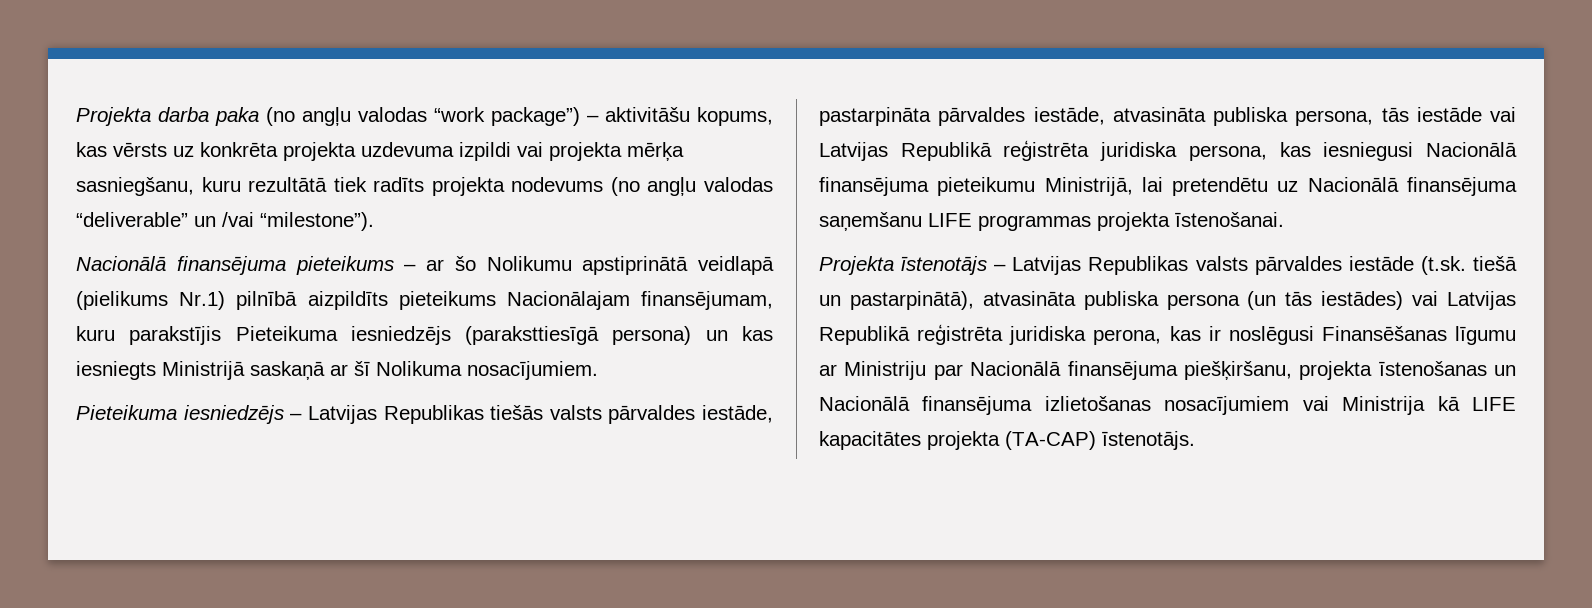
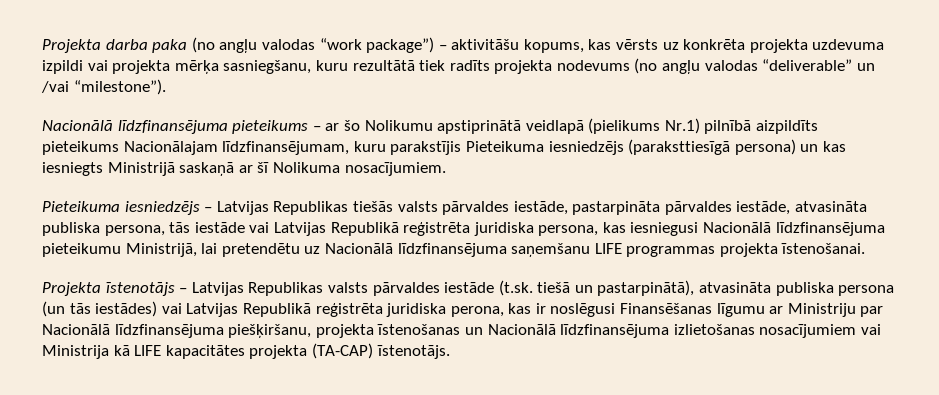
- Nacionālā finansējuma pieteikums – ar šo Nolikumu apstiprinātā veidlapā (pielikums Nr.1) pilnībā aizpildīts pieteikums Nacionālajam finansējumam, kuru parakstījis Pieteikuma iesniedzējs (paraksttiesīgā persona) un kas iesniegts Ministrijā saskaņā ar šī Nolikuma nosacījumiem.
+ Nacionālā līdzfinansējuma pieteikums – ar šo Nolikumu apstiprinātā veidlapā (pielikums Nr.1) pilnībā aizpildīts pieteikums Nacionālajam līdzfinansējumam, kuru parakstījis Pieteikuma iesniedzējs (paraksttiesīgā persona) un kas iesniegts Ministrijā saskaņā ar šī Nolikuma nosacījumiem.
- Pieteikuma iesniedzējs – Latvijas Republikas tiešās valsts pārvaldes iestāde, pastarpināta pārvaldes iestāde, atvasināta publiska persona, tās iestāde vai Latvijas Republikā reģistrēta juridiska persona, kas iesniegusi Nacionālā finansējuma pieteikumu Ministrijā, lai pretendētu uz Nacionālā finansējuma saņemšanu LIFE programmas projekta īstenošanai.
+ Pieteikuma iesniedzējs – Latvijas Republikas tiešās valsts pārvaldes iestāde, pastarpināta pārvaldes iestāde, atvasināta publiska persona, tās iestāde vai Latvijas Republikā reģistrēta juridiska persona, kas iesniegusi Nacionālā līdzfinansējuma pieteikumu Ministrijā, lai pretendētu uz Nacionālā līdzfinansējuma saņemšanu LIFE programmas projekta īstenošanai.
- Projekta īstenotājs – Latvijas Republikas valsts pārvaldes iestāde (t.sk. tiešā un pastarpinātā), atvasināta publiska persona (un tās iestādes) vai Latvijas Republikā reģistrēta juridiska perona, kas ir noslēgusi Finansēšanas līgumu ar Ministriju par Nacionālā finansējuma piešķiršanu, projekta īstenošanas un Nacionālā finansējuma izlietošanas nosacījumiem vai Ministrija kā LIFE kapacitātes projekta (TA-CAP) īstenotājs.
+ Projekta īstenotājs – Latvijas Republikas valsts pārvaldes iestāde (t.sk. tiešā un pastarpinātā), atvasināta publiska persona (un tās iestādes) vai Latvijas Republikā reģistrēta juridiska perona, kas ir noslēgusi Finansēšanas līgumu ar Ministriju par Nacionālā līdzfinansējuma piešķiršanu, projekta īstenošanas un Nacionālā līdzfinansējuma izlietošanas nosacījumiem vai Ministrija kā LIFE kapacitātes projekta (TA-CAP) īstenotājs.

